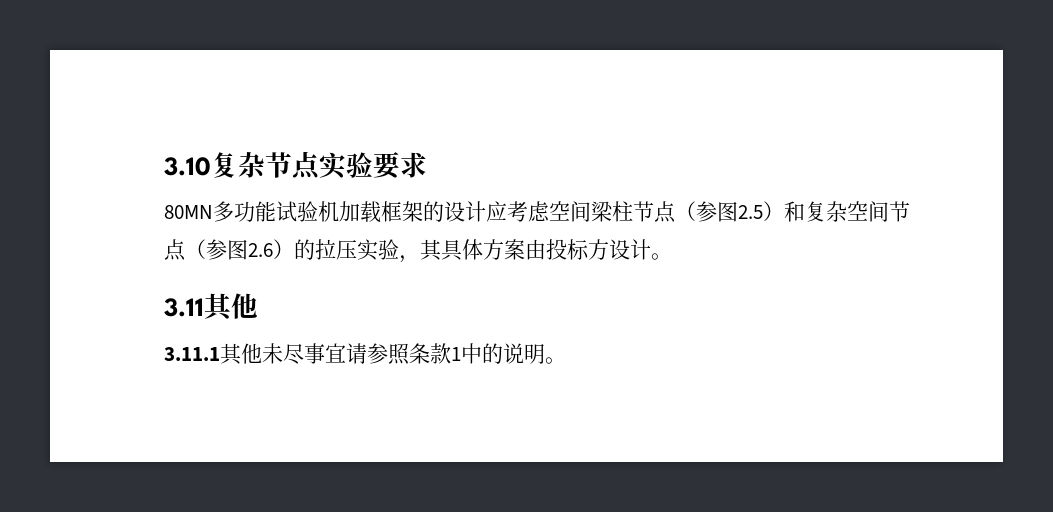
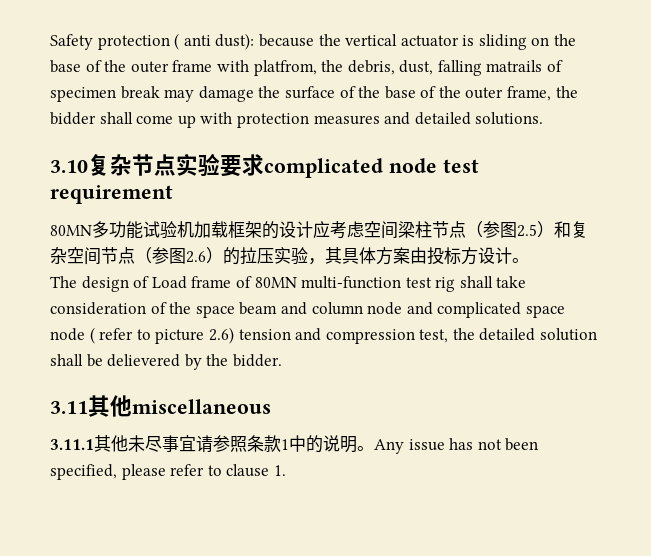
+ Safety protection ( anti dust): because the vertical actuator is sliding on the base of the outer frame with platfrom, the debris, dust, falling matrails of specimen break may damage the surface of the base of the outer frame, the bidder shall come up with protection measures and detailed solutions.
- 3.10复杂节点实验要求
+ 3.10复杂节点实验要求complicated node test requirement
+ The design of Load frame of 80MN multi-function test rig shall take consideration of the space beam and column node and complicated space node ( refer to picture 2.6) tension and compression test, the detailed solution shall be delievered by the bidder.
- 3.11其他
+ 3.11其他miscellaneous
+ Any issue has not been specified, please refer to clause 1.

